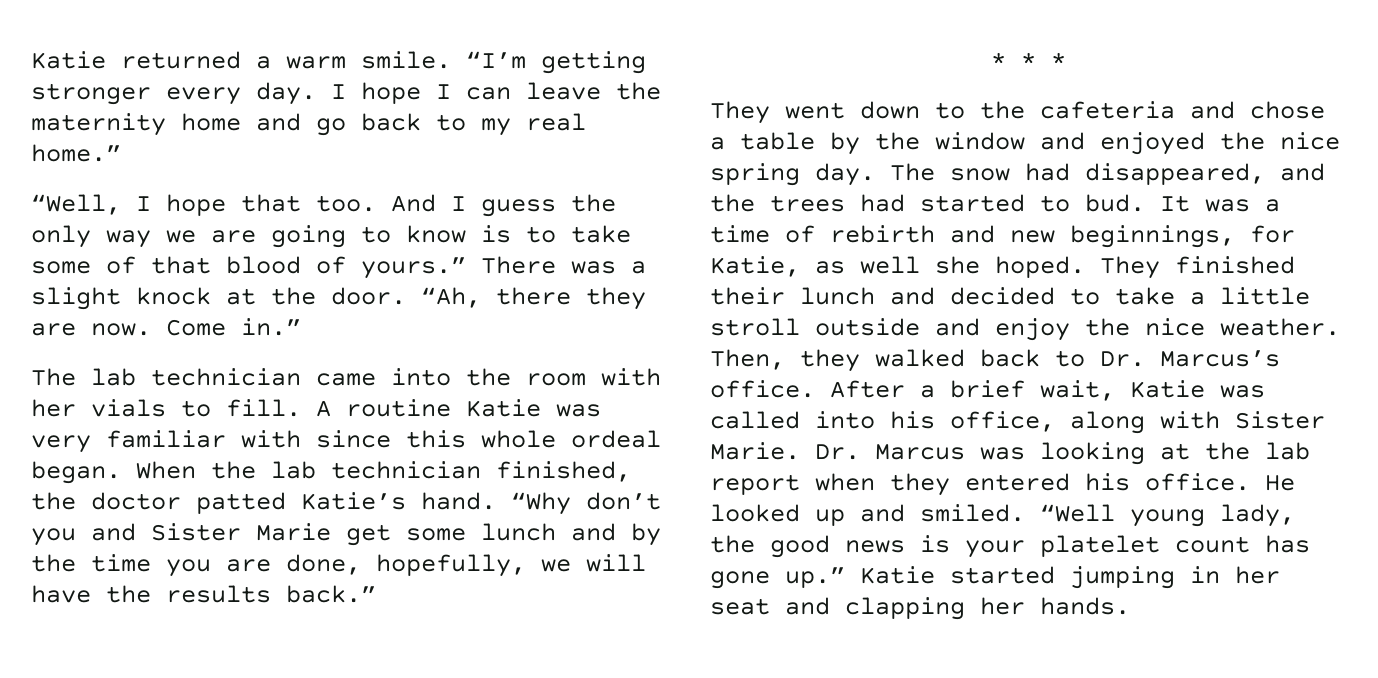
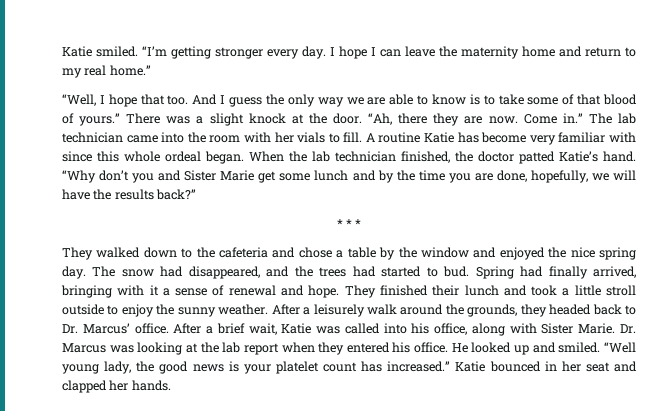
- Katie returned a warm smile.
+ Katie smiled.
- I hope I can leave the maternity home and go back to my real home.”
+ I hope I can leave the maternity home and return to my real home.”
- And I guess the only way we are going to know is to take some of that blood of yours.”
+ And I guess the only way we are able to know is to take some of that blood of yours.”
- Come in.”
- The lab technician came into the room with her vials to fill.
+ Come in.” The lab technician came into the room with her vials to fill.
- A routine Katie was very familiar with since this whole ordeal began.
+ A routine Katie has become very familiar with since this whole ordeal began.
- “Why don’t you and Sister Marie get some lunch and by the time you are done, hopefully, we will have the results back.”
+ “Why don’t you and Sister Marie get some lunch and by the time you are done, hopefully, we will have the results back?”
- They went down to the cafeteria and chose a table by the window and enjoyed the nice spring day.
+ They walked down to the cafeteria and chose a table by the window and enjoyed the nice spring day.
- It was a time of rebirth and new beginnings, for Katie, as well she hoped.
+ Spring had finally arrived, bringing with it a sense of renewal and hope.
- They finished their lunch and decided to take a little stroll outside and enjoy the nice weather. Then, they walked back to Dr. Marcus’s office.
+ They finished their lunch and took a little stroll outside to enjoy the sunny weather. After a leisurely walk around the grounds, they headed back to Dr. Marcus’ office.
- “Well young lady, the good news is your platelet count has gone up.” Katie started jumping in her seat and clapping her hands.
+ “Well young lady, the good news is your platelet count has increased.” Katie bounced in her seat and clapped her hands.

